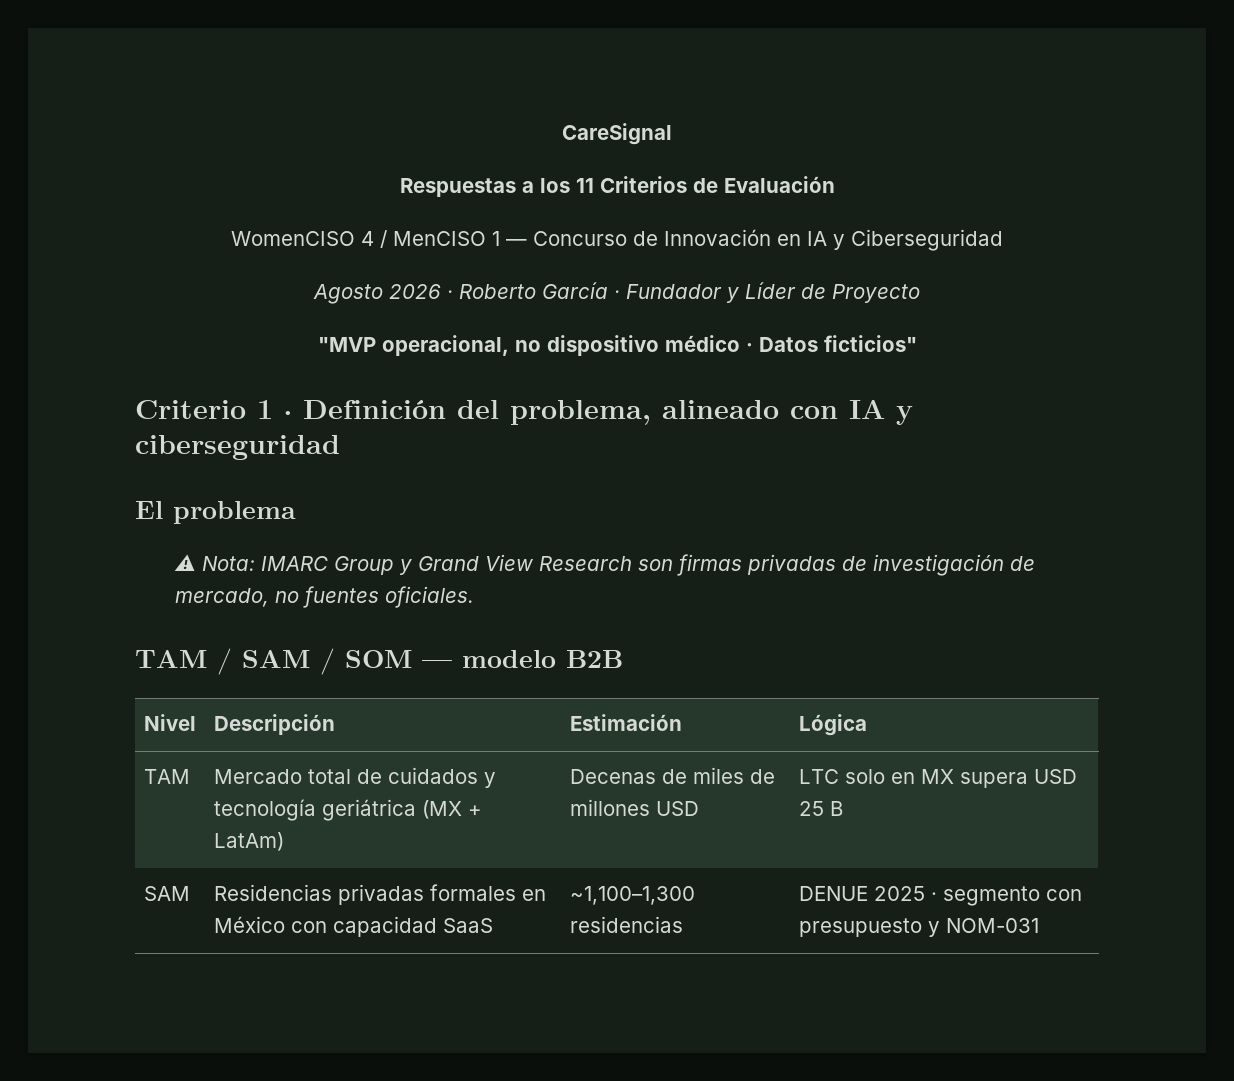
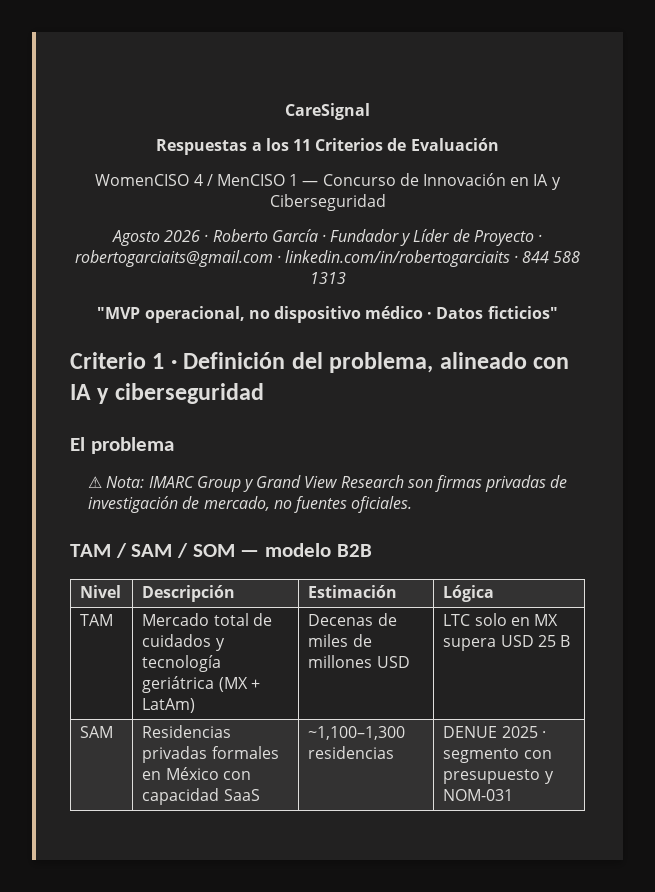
- Agosto 2026 · Roberto García · Fundador y Líder de Proyecto
+ Agosto 2026 · Roberto García · Fundador y Líder de Proyecto · robertogarciaits@gmail.com · linkedin.com/in/robertogarciaits · 844 588 1313

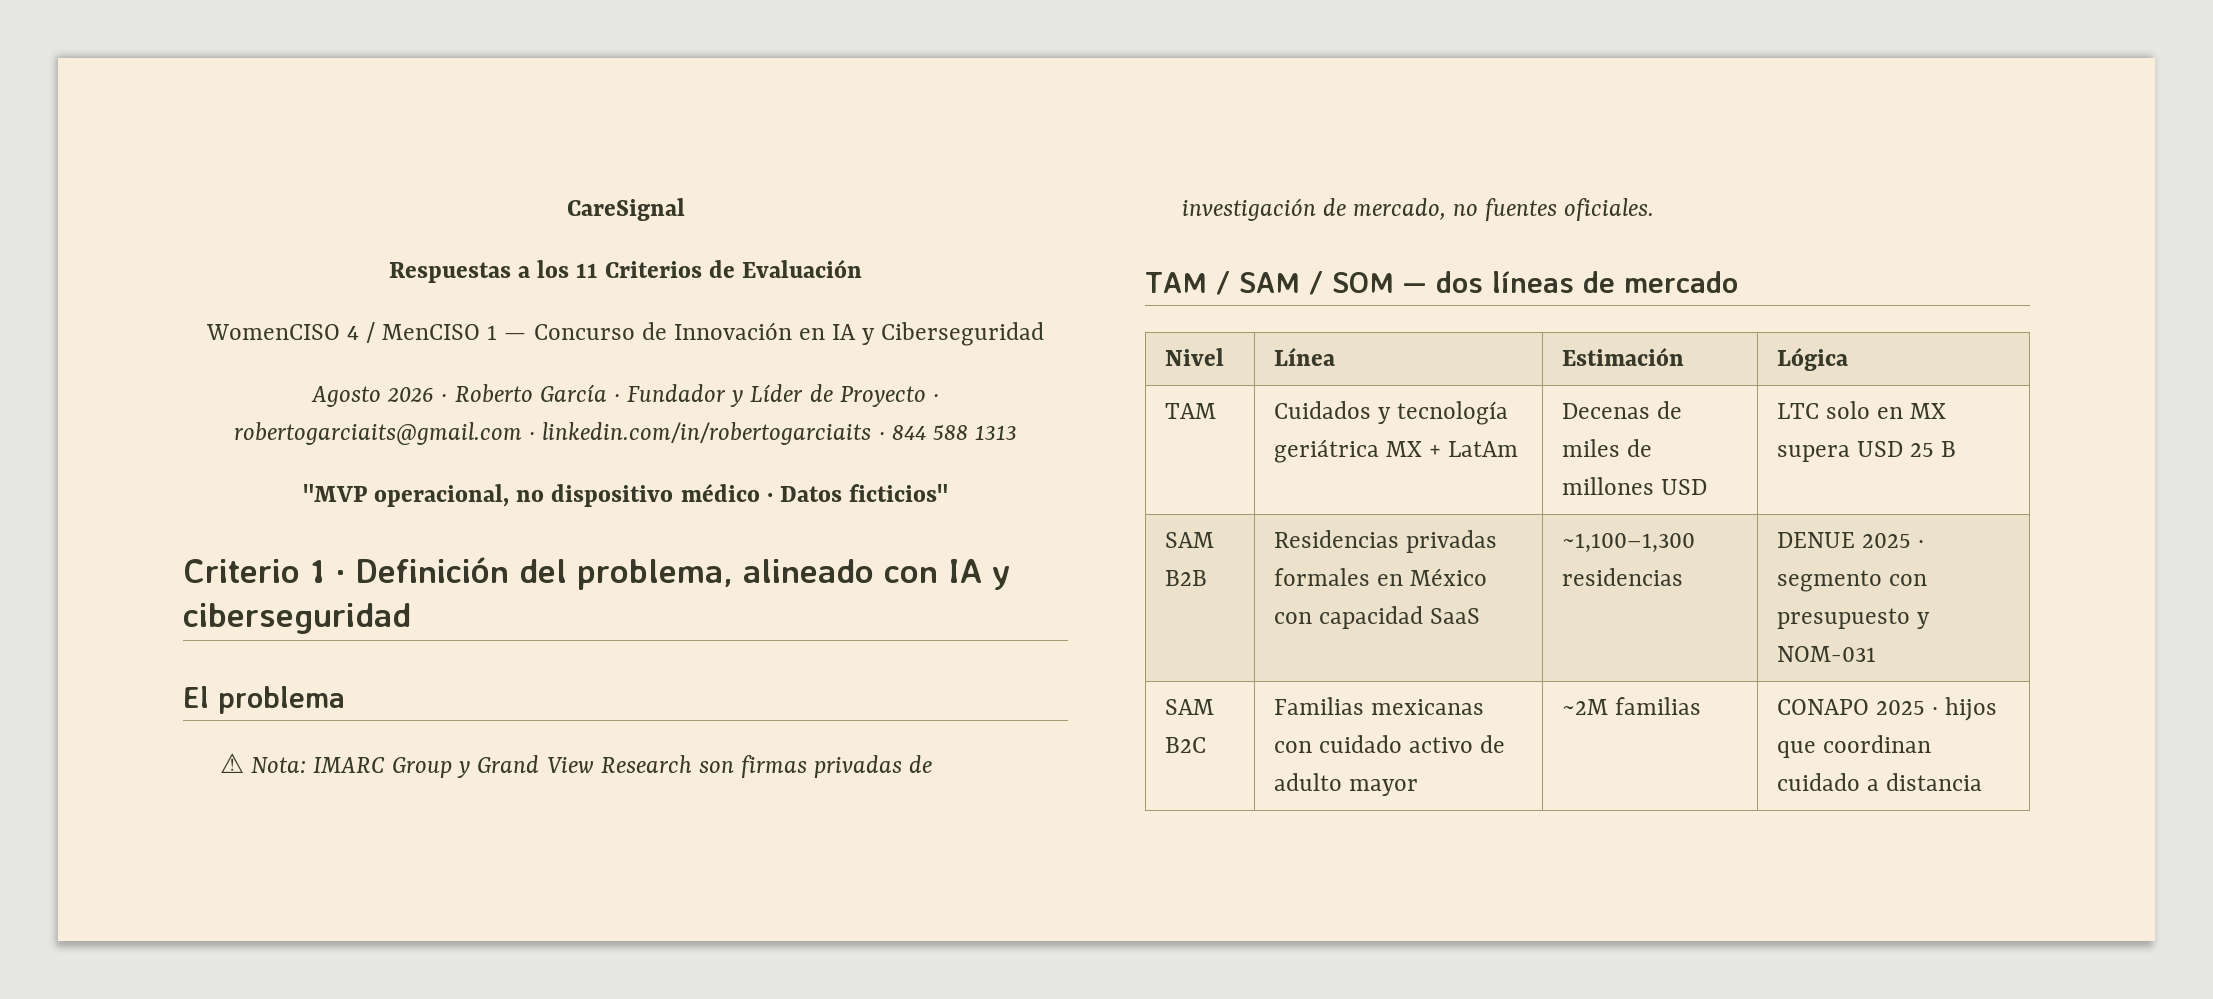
- TAM / SAM / SOM — modelo B2B
+ TAM / SAM / SOM — dos líneas de mercado
- Nivel | Descripción | Estimación | Lógica
+ Nivel | Línea | Estimación | Lógica
- TAM | Mercado total de cuidados y tecnología geriátrica (MX + LatAm) | Decenas de miles de millones USD | LTC solo en MX supera USD 25 B
+ TAM | Cuidados y tecnología geriátrica MX + LatAm | Decenas de miles de millones USD | LTC solo en MX supera USD 25 B
- SAM | Residencias privadas formales en México con capacidad SaaS | ~1,100–1,300 residencias | DENUE 2025 · segmento con presupuesto y NOM-031
+ SAM B2B | Residencias privadas formales en México con capacidad SaaS | ~1,100–1,300 residencias | DENUE 2025 · segmento con presupuesto y NOM-031
+ SAM B2C | Familias mexicanas con cuidado activo de adulto mayor | ~2M familias | CONAPO 2025 · hijos que coordinan cuidado a distancia

